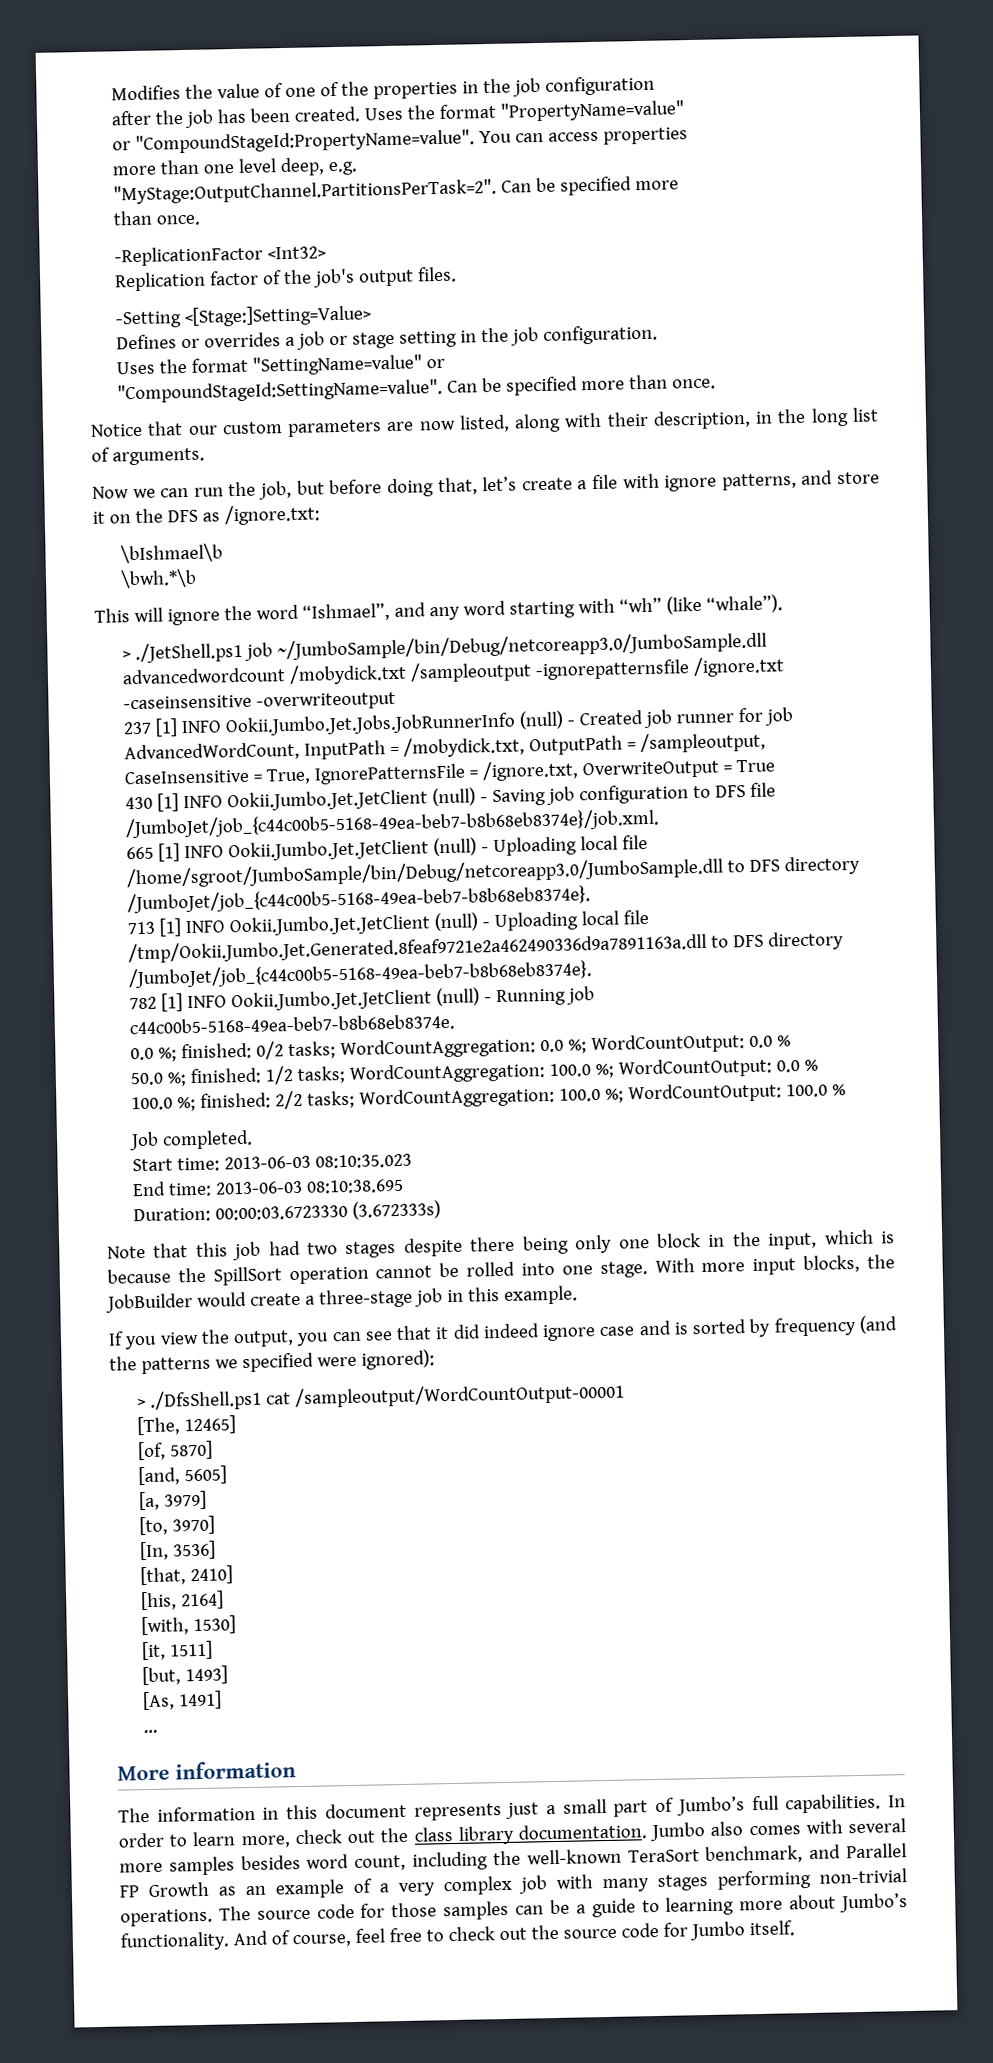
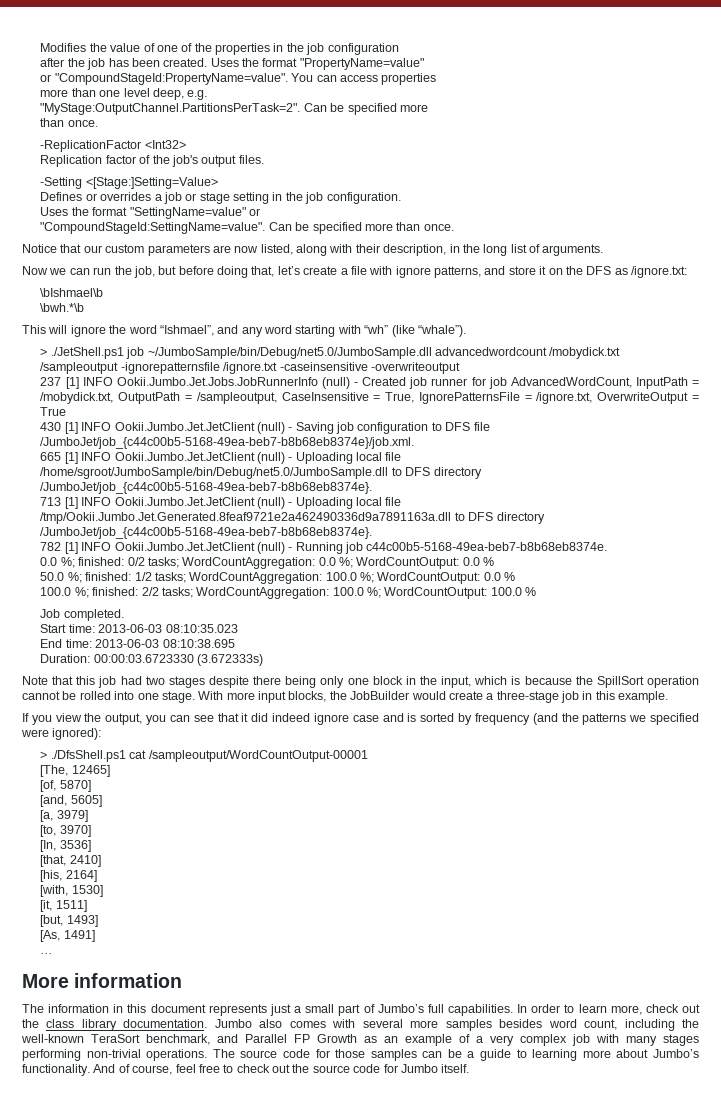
- > ./JetShell.ps1 job ~/JumboSample/bin/Debug/netcoreapp3.0/JumboSample.dll advancedwordcount /mobydick.txt /sampleoutput -ignorepatternsfile /ignore.txt -caseinsensitive -overwriteoutput
+ > ./JetShell.ps1 job ~/JumboSample/bin/Debug/net5.0/JumboSample.dll advancedwordcount /mobydick.txt /sampleoutput -ignorepatternsfile /ignore.txt -caseinsensitive -overwriteoutput
- 665 [1] INFO Ookii.Jumbo.Jet.JetClient (null) - Uploading local file /home/sgroot/JumboSample/bin/Debug/netcoreapp3.0/JumboSample.dll to DFS directory /JumboJet/job_{c44c00b5-5168-49ea-beb7-b8b68eb8374e}.
+ 665 [1] INFO Ookii.Jumbo.Jet.JetClient (null) - Uploading local file /home/sgroot/JumboSample/bin/Debug/net5.0/JumboSample.dll to DFS directory /JumboJet/job_{c44c00b5-5168-49ea-beb7-b8b68eb8374e}.

